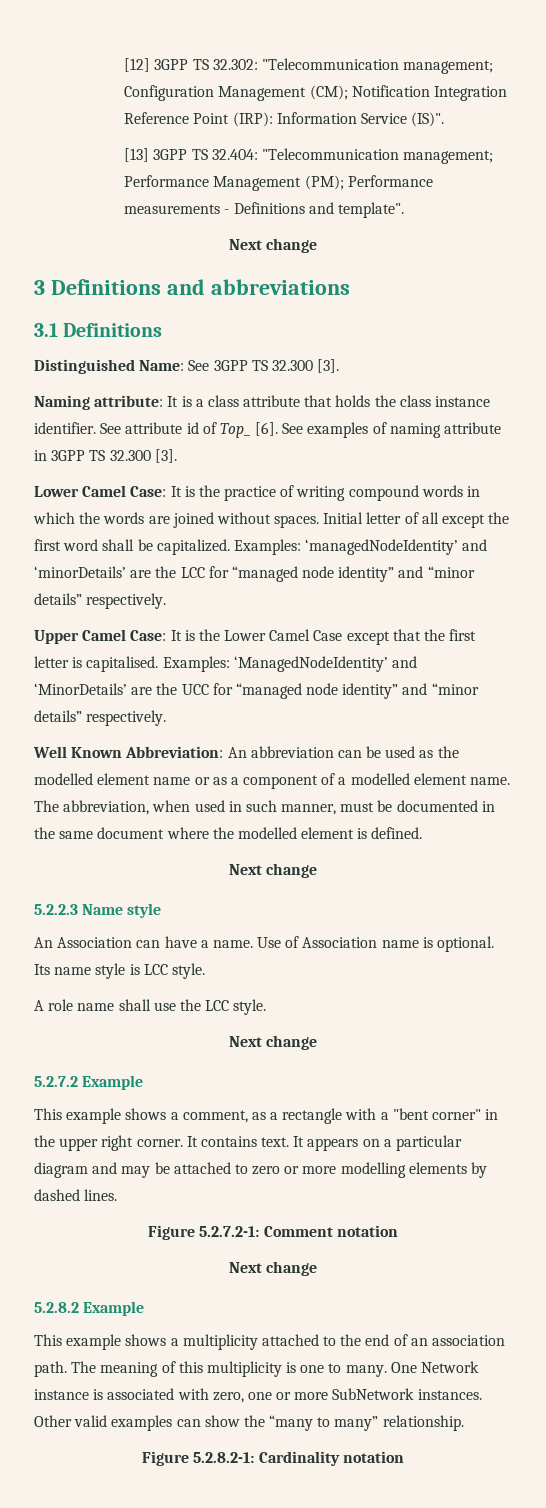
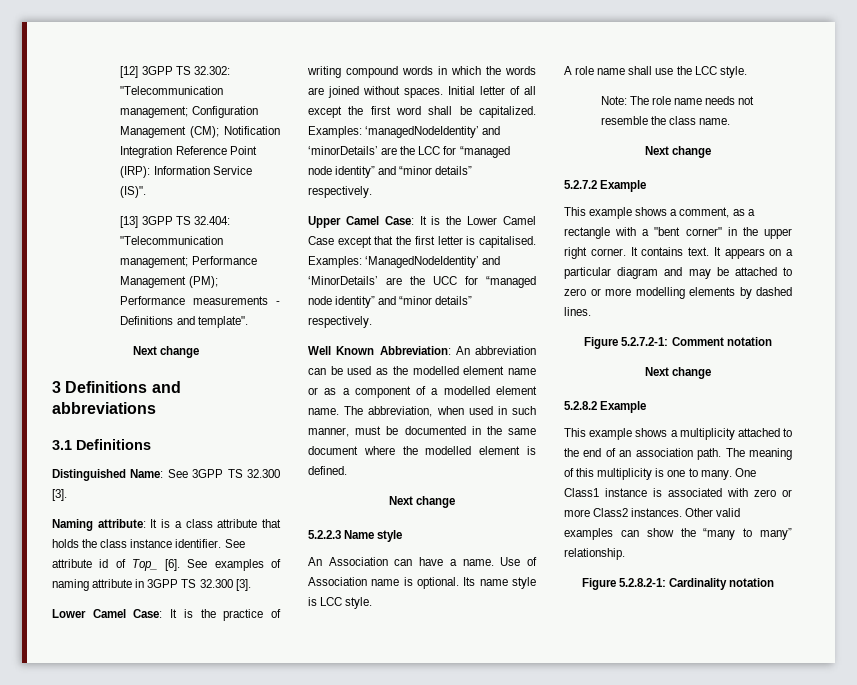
+ Note: The role name needs not resemble the class name.
- One Network instance is associated with zero, one or more SubNetwork instances.
+ One Class1 instance is associated with zero or more Class2 instances.

